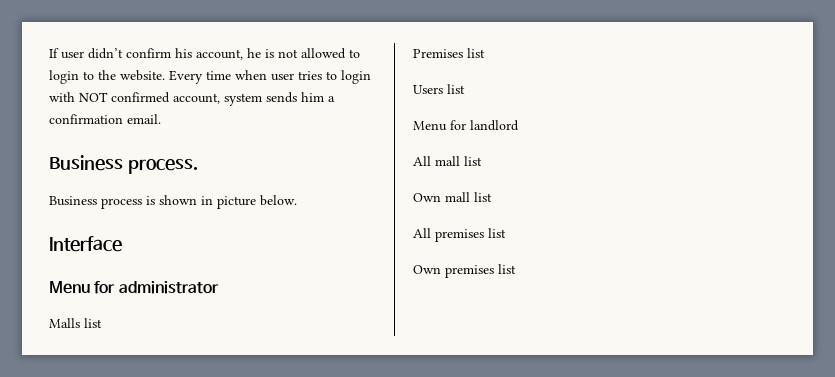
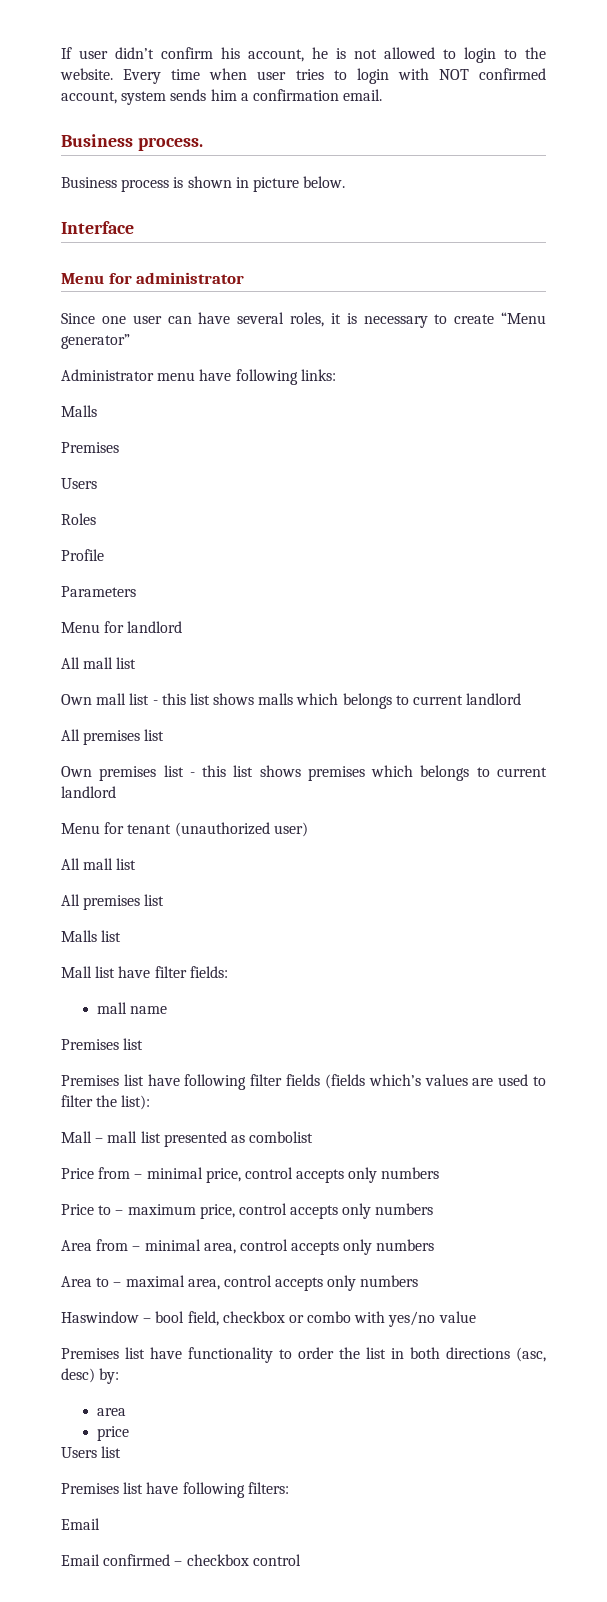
- Malls list
- Premises list
- Users list
+ Since one user can have several roles, it is necessary to create “Menu generator”
+ Administrator menu have following links:
+ Malls
+ Premises
+ Users
+ Roles
+ Profile
+ Parameters
- Own mall list
+ Own mall list - this list shows malls which belongs to current landlord
- Own premises list
+ Own premises list - this list shows premises which belongs to current landlord
+ Menu for tenant (unauthorized user)
+ All mall list
+ All premises list
+ Malls list
+ Mall list have filter fields:
+ mall name
+ Premises list
+ Premises list have following filter fields (fields which’s values are used to filter the list):
+ Mall – mall list presented as combolist
+ Price from – minimal price, control accepts only numbers
+ Price to – maximum price, control accepts only numbers
+ Area from – minimal area, control accepts only numbers
+ Area to – maximal area, control accepts only numbers
+ Haswindow – bool field, checkbox or combo with yes/no value
+ Premises list have functionality to order the list in both directions (asc, desc) by:
+ area
+ price
+ Users list
+ Premises list have following filters:
+ Email
+ Email confirmed – checkbox control

